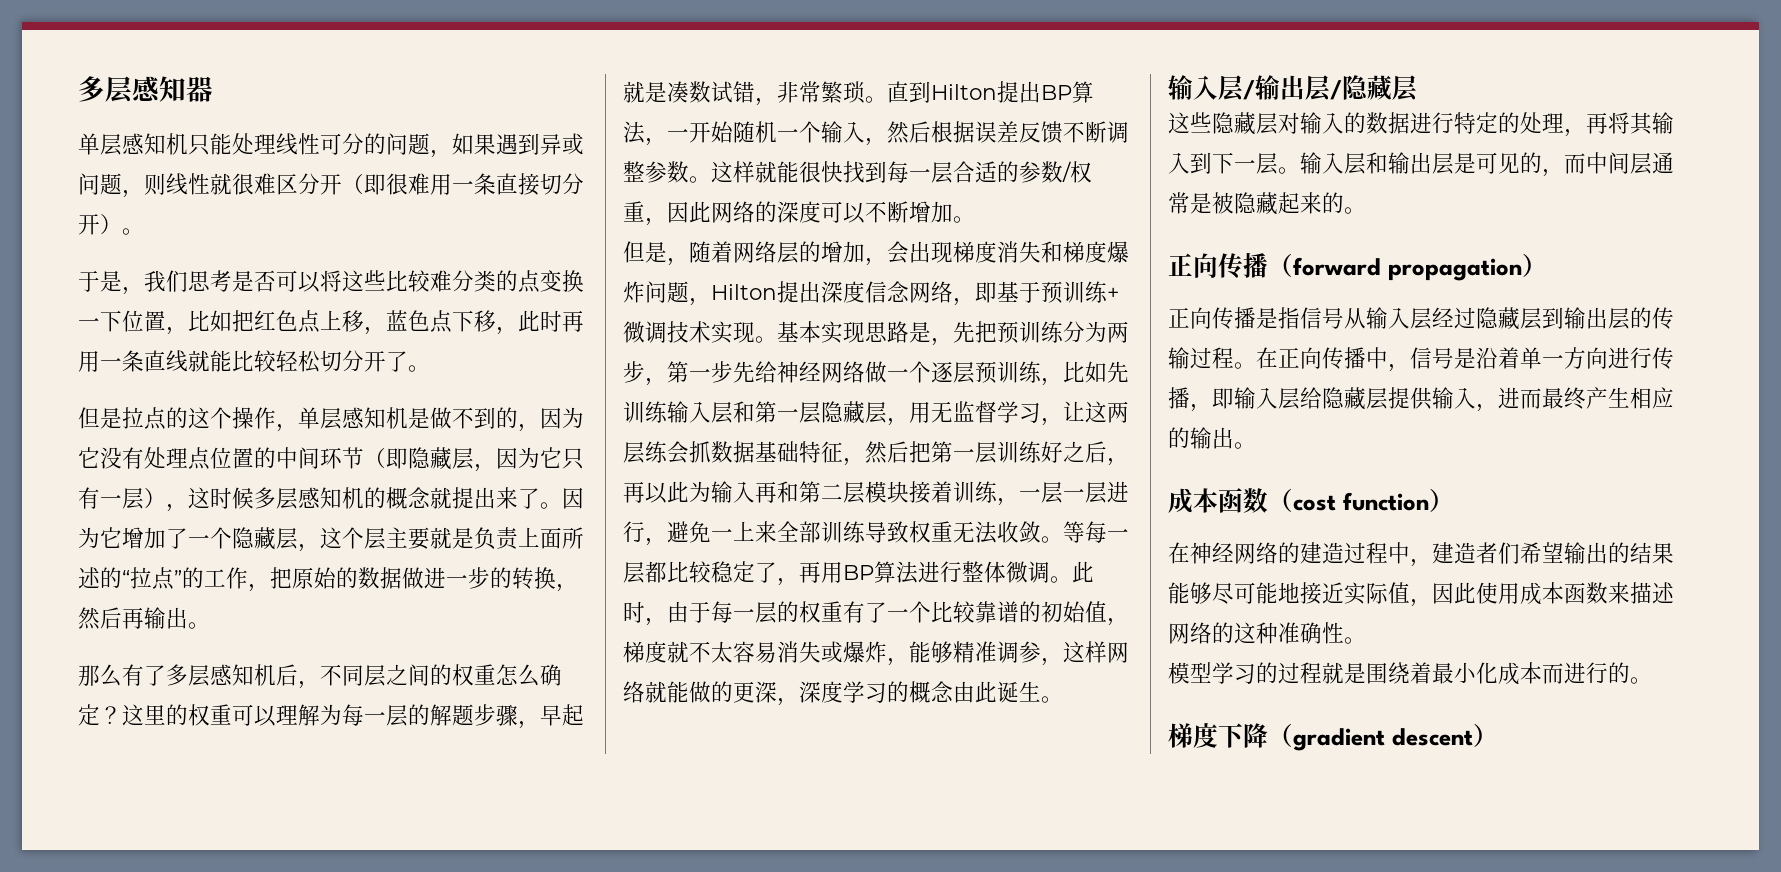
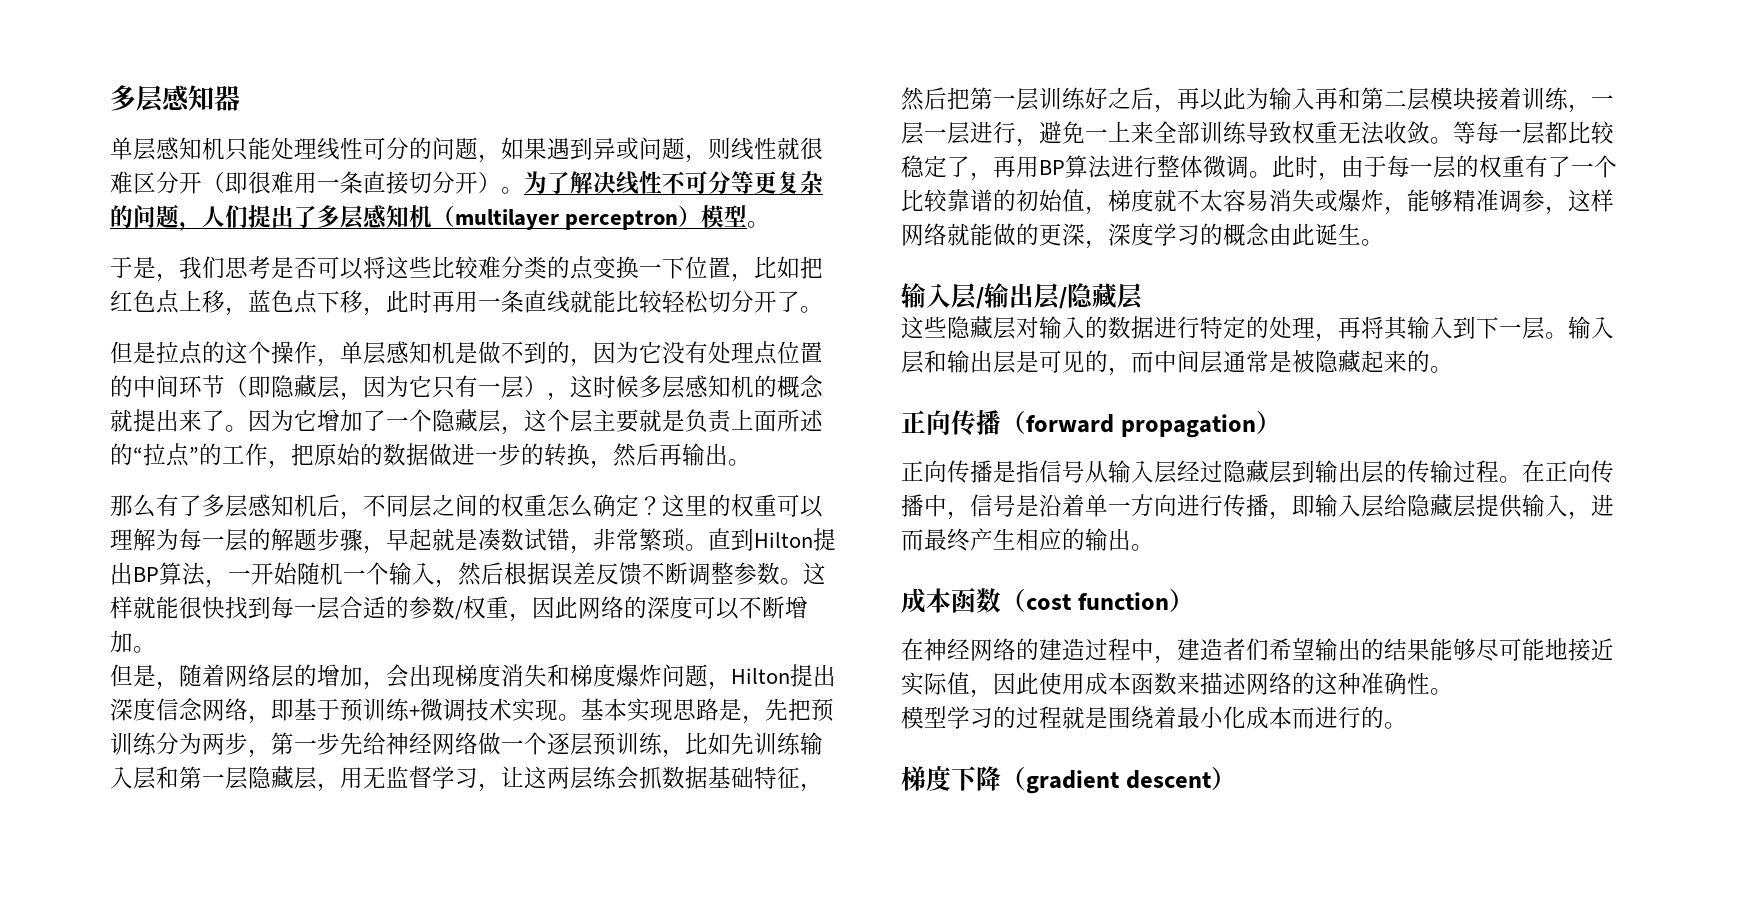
+ 为了解决线性不可分等更复杂的问题，人们提出了多层感知机（multilayer perceptron）模型。

